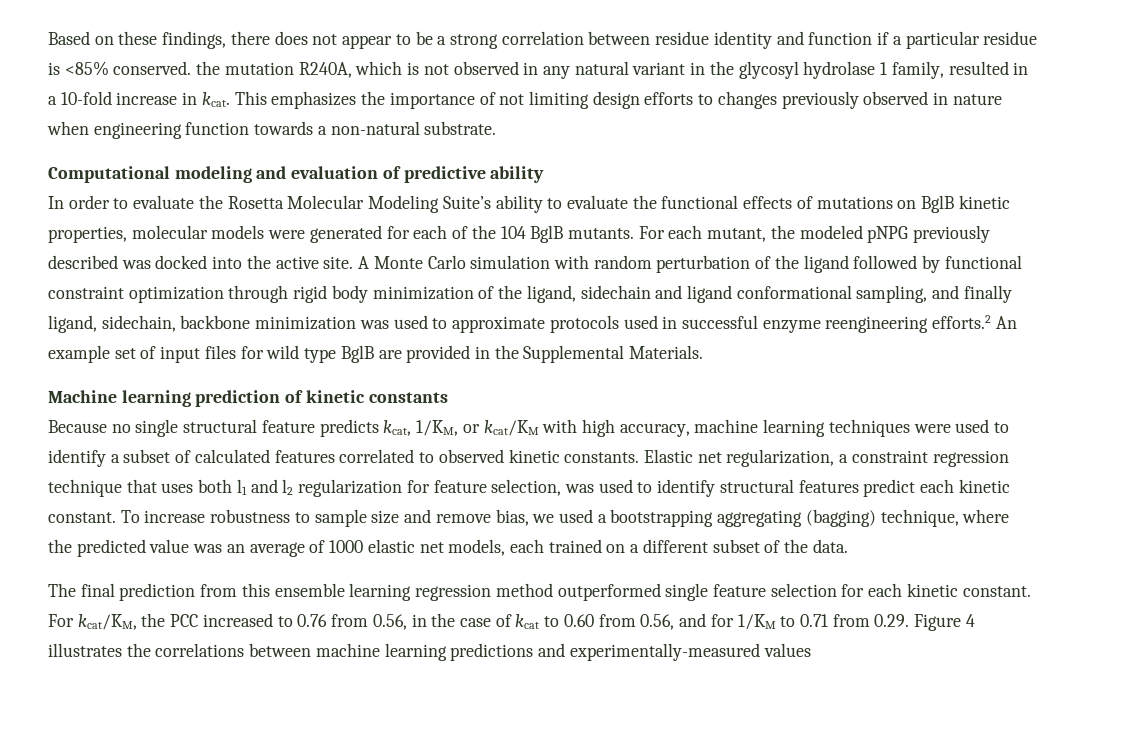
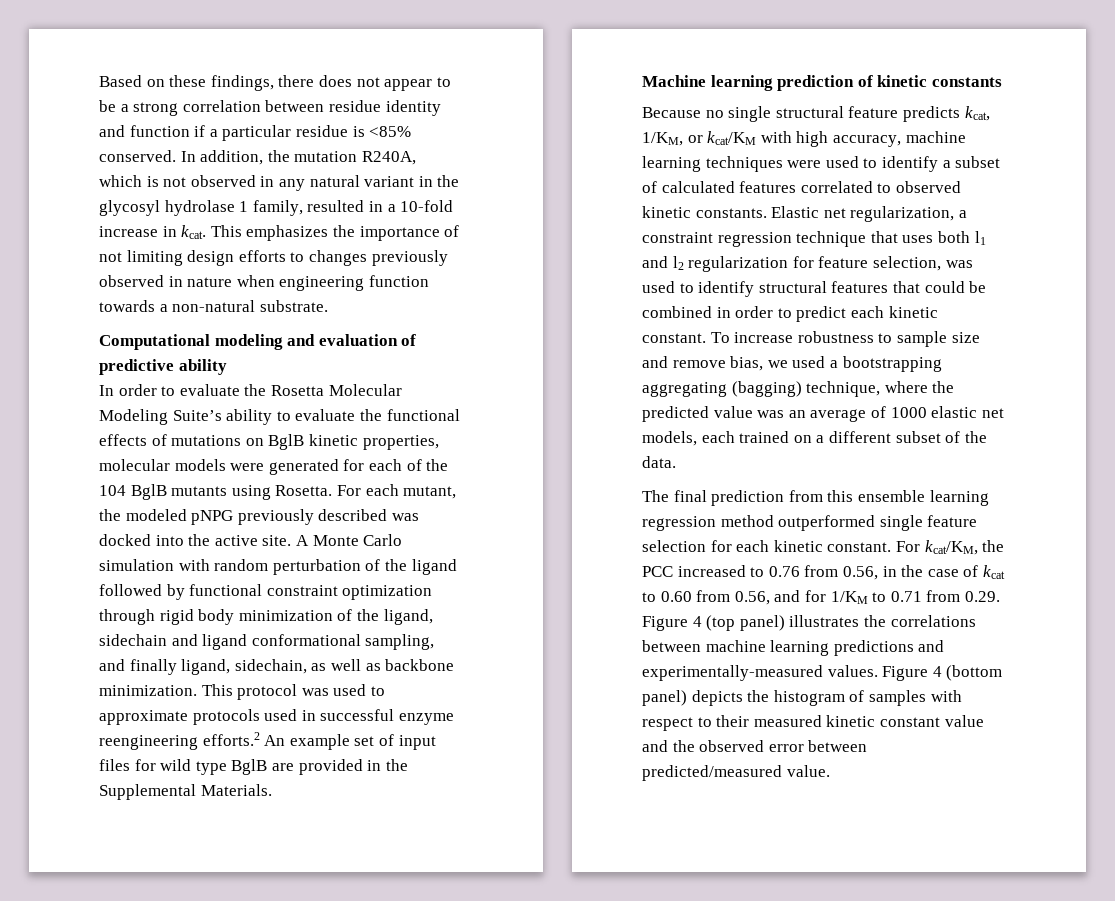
- Based on these findings, there does not appear to be a strong correlation between residue identity and function if a particular residue is <85% conserved. the mutation R240A, which is not observed in any natural variant in the glycosyl hydrolase 1 family, resulted in a 10-fold increase in kcat.
+ Based on these findings, there does not appear to be a strong correlation between residue identity and function if a particular residue is <85% conserved. In addition, the mutation R240A, which is not observed in any natural variant in the glycosyl hydrolase 1 family, resulted in a 10-fold increase in kcat.
- In order to evaluate the Rosetta Molecular Modeling Suite’s ability to evaluate the functional effects of mutations on BglB kinetic properties, molecular models were generated for each of the 104 BglB mutants.
+ In order to evaluate the Rosetta Molecular Modeling Suite’s ability to evaluate the functional effects of mutations on BglB kinetic properties, molecular models were generated for each of the 104 BglB mutants using Rosetta.
- A Monte Carlo simulation with random perturbation of the ligand followed by functional constraint optimization through rigid body minimization of the ligand, sidechain and ligand conformational sampling, and finally ligand, sidechain, backbone minimization was used to approximate protocols used in successful enzyme reengineering efforts.2 An example set of input files for wild type BglB are provided in the Supplemental Materials.
+ A Monte Carlo simulation with random perturbation of the ligand followed by functional constraint optimization through rigid body minimization of the ligand, sidechain and ligand conformational sampling, and finally ligand, sidechain, as well as backbone minimization. This protocol was used to approximate protocols used in successful enzyme reengineering efforts.2 An example set of input files for wild type BglB are provided in the Supplemental Materials.
- Elastic net regularization, a constraint regression technique that uses both l1 and l2 regularization for feature selection, was used to identify structural features predict each kinetic constant.
+ Elastic net regularization, a constraint regression technique that uses both l1 and l2 regularization for feature selection, was used to identify structural features that could be combined in order to predict each kinetic constant.
- For kcat/KM, the PCC increased to 0.76 from 0.56, in the case of kcat to 0.60 from 0.56, and for 1/KM to 0.71 from 0.29. Figure 4 illustrates the correlations between machine learning predictions and experimentally-measured values
+ For kcat/KM, the PCC increased to 0.76 from 0.56, in the case of kcat to 0.60 from 0.56, and for 1/KM to 0.71 from 0.29. Figure 4 (top panel) illustrates the correlations between machine learning predictions and experimentally-measured values. Figure 4 (bottom panel) depicts the histogram of samples with respect to their measured kinetic constant value and the observed error between predicted/measured value.

